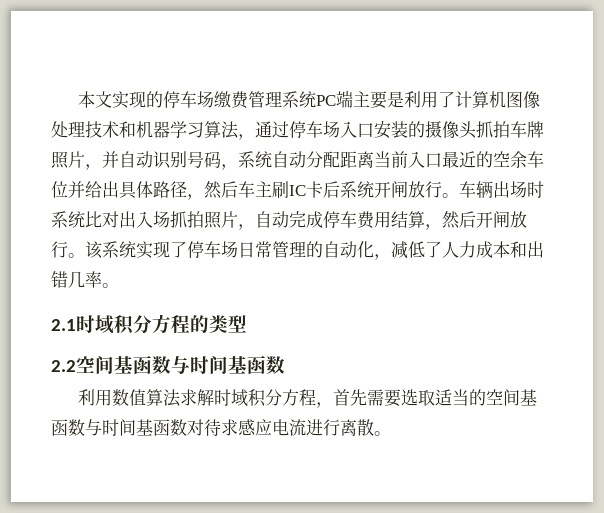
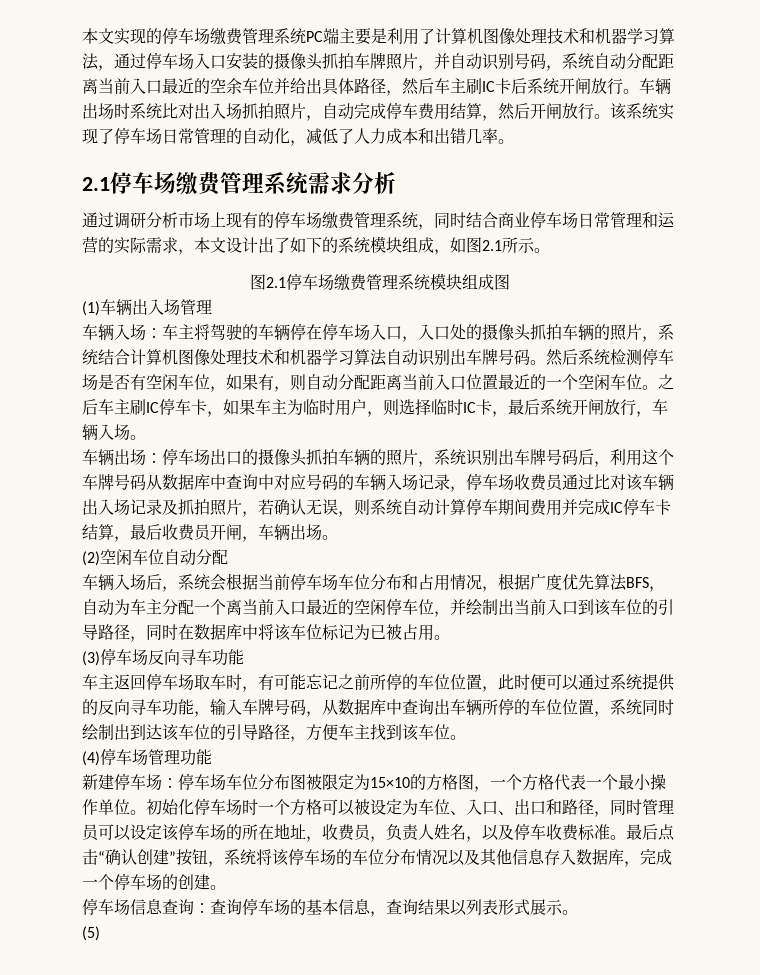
- 2.1时域积分方程的类型
- 2.2空间基函数与时间基函数
- 利用数值算法求解时域积分方程，首先需要选取适当的空间基函数与时间基函数对待求感应电流进行离散。
+ 2.1停车场缴费管理系统需求分析
+ 通过调研分析市场上现有的停车场缴费管理系统，同时结合商业停车场日常管理和运营的实际需求，本文设计出了如下的系统模块组成，如图2.1所示。
+ 图2.1停车场缴费管理系统模块组成图
+ (1)车辆出入场管理
+ 车辆入场：车主将驾驶的车辆停在停车场入口，入口处的摄像头抓拍车辆的照片，系统结合计算机图像处理技术和机器学习算法自动识别出车牌号码。然后系统检测停车场是否有空闲车位，如果有，则自动分配距离当前入口位置最近的一个空闲车位。之后车主刷IC停车卡，如果车主为临时用户，则选择临时IC卡，最后系统开闸放行，车辆入场。
+ 车辆出场：停车场出口的摄像头抓拍车辆的照片，系统识别出车牌号码后，利用这个车牌号码从数据库中查询中对应号码的车辆入场记录，停车场收费员通过比对该车辆出入场记录及抓拍照片，若确认无误，则系统自动计算停车期间费用并完成IC停车卡结算，最后收费员开闸，车辆出场。
+ (2)空闲车位自动分配
+ 车辆入场后，系统会根据当前停车场车位分布和占用情况，根据广度优先算法BFS，自动为车主分配一个离当前入口最近的空闲停车位，并绘制出当前入口到该车位的引导路径，同时在数据库中将该车位标记为已被占用。
+ (3)停车场反向寻车功能
+ 车主返回停车场取车时，有可能忘记之前所停的车位位置，此时便可以通过系统提供的反向寻车功能，输入车牌号码，从数据库中查询出车辆所停的车位位置，系统同时绘制出到达该车位的引导路径，方便车主找到该车位。
+ (4)停车场管理功能
+ 新建停车场：停车场车位分布图被限定为15×10的方格图，一个方格代表一个最小操作单位。初始化停车场时一个方格可以被设定为车位、入口、出口和路径，同时管理员可以设定该停车场的所在地址，收费员，负责人姓名，以及停车收费标准。最后点击“确认创建”按钮，系统将该停车场的车位分布情况以及其他信息存入数据库，完成一个停车场的创建。
+ 停车场信息查询：查询停车场的基本信息，查询结果以列表形式展示。
+ (5)

